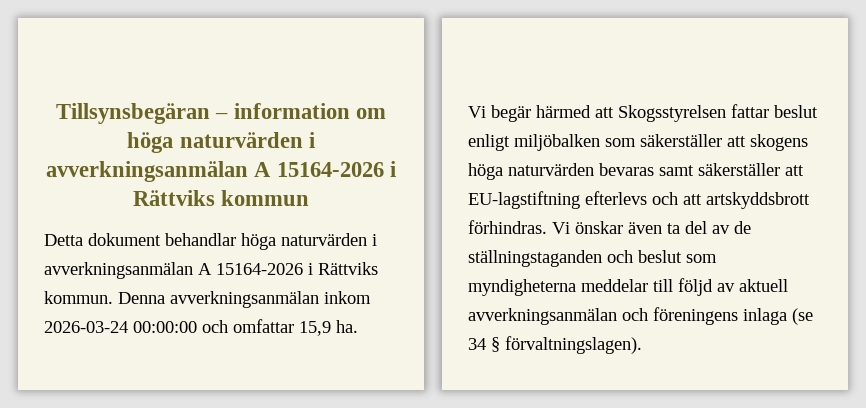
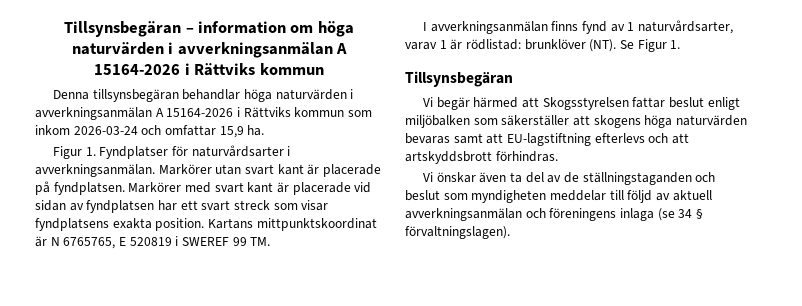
- Detta dokument behandlar höga naturvärden i avverkningsanmälan A 15164-2026 i Rättviks kommun. Denna avverkningsanmälan inkom 2026-03-24 00:00:00 och omfattar 15,9 ha.
+ Denna tillsynsbegäran behandlar höga naturvärden i avverkningsanmälan A 15164-2026 i Rättviks kommun som inkom 2026-03-24 och omfattar 15,9 ha.
+ Figur 1. Fyndplatser för naturvårdsarter i avverkningsanmälan. Markörer utan svart kant är placerade på fyndplatsen. Markörer med svart kant är placerade vid sidan av fyndplatsen har ett svart streck som visar fyndplatsens exakta position. Kartans mittpunktskoordinat är N 6765765, E 520819 i SWEREF 99 TM.
+ I avverkningsanmälan finns fynd av 1 naturvårdsarter, varav 1 är rödlistad: brunklöver (NT). Se Figur 1.
+ Tillsynsbegäran
- Vi begär härmed att Skogsstyrelsen fattar beslut enligt miljöbalken som säkerställer att skogens höga naturvärden bevaras samt säkerställer att EU-lagstiftning efterlevs och att artskyddsbrott förhindras. Vi önskar även ta del av de ställningstaganden och beslut som myndigheterna meddelar till följd av aktuell avverkningsanmälan och föreningens inlaga (se 34 § förvaltningslagen).
+ Vi begär härmed att Skogsstyrelsen fattar beslut enligt miljöbalken som säkerställer att skogens höga naturvärden bevaras samt att EU-lagstiftning efterlevs och att artskyddsbrott förhindras.
+ Vi önskar även ta del av de ställningstaganden och beslut som myndigheten meddelar till följd av aktuell avverkningsanmälan och föreningens inlaga (se 34 § förvaltningslagen).

